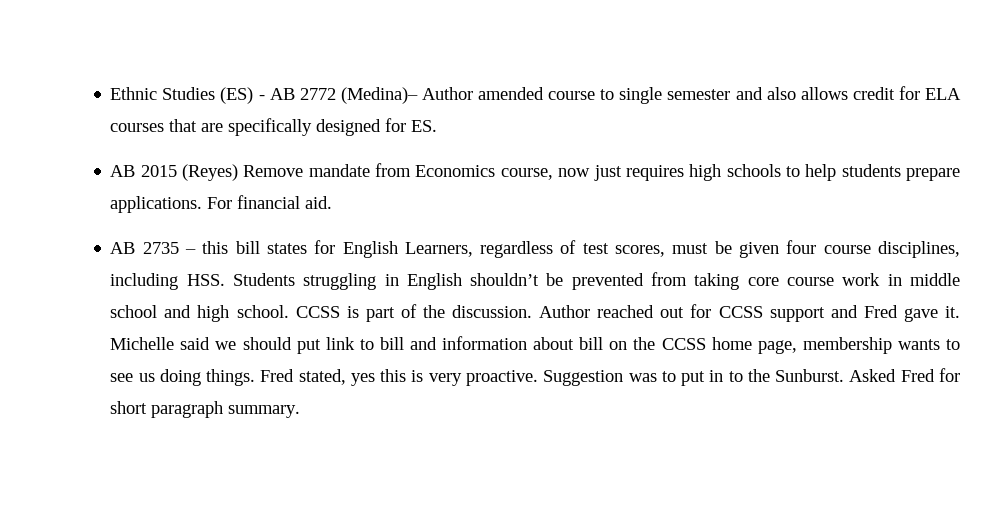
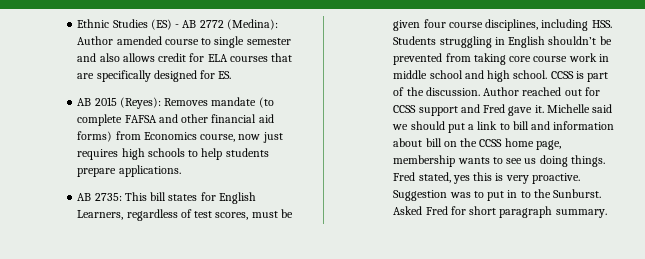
- Ethnic Studies (ES) - AB 2772 (Medina)– Author amended course to single semester and also allows credit for ELA courses that are specifically designed for ES.
+ Ethnic Studies (ES) - AB 2772 (Medina): Author amended course to single semester and also allows credit for ELA courses that are specifically designed for ES.
- AB 2015 (Reyes) Remove mandate from Economics course, now just requires high schools to help students prepare applications. For financial aid.
- AB 2735 – this bill states for English Learners, regardless of test scores, must be given four course disciplines, including HSS. Students struggling in English shouldn’t be prevented from taking core course work in middle school and high school.
+ AB 2015 (Reyes): Removes mandate (to complete FAFSA and other financial aid forms) from Economics course, now just requires high schools to help students prepare applications.
+ AB 2735: This bill states for English Learners, regardless of test scores, must be given four course disciplines, including HSS. Students struggling in English shouldn’t be prevented from taking core course work in middle school and high school.
- Michelle said we should put link to bill and information about bill on the CCSS home page, membership wants to see us doing things.
+ Michelle said we should put a link to bill and information about bill on the CCSS home page, membership wants to see us doing things.

